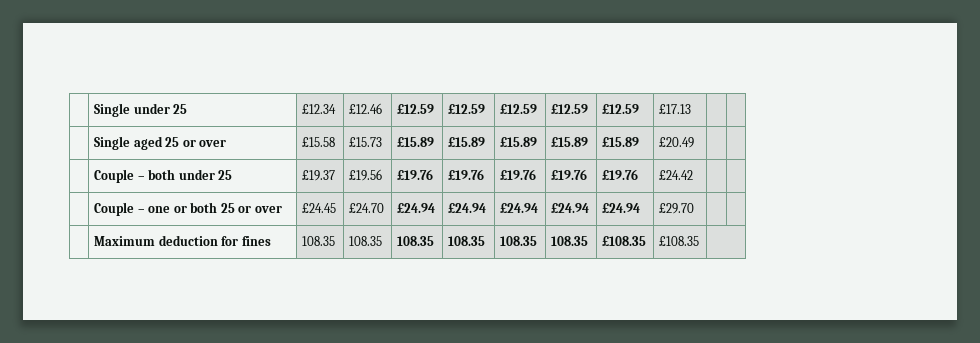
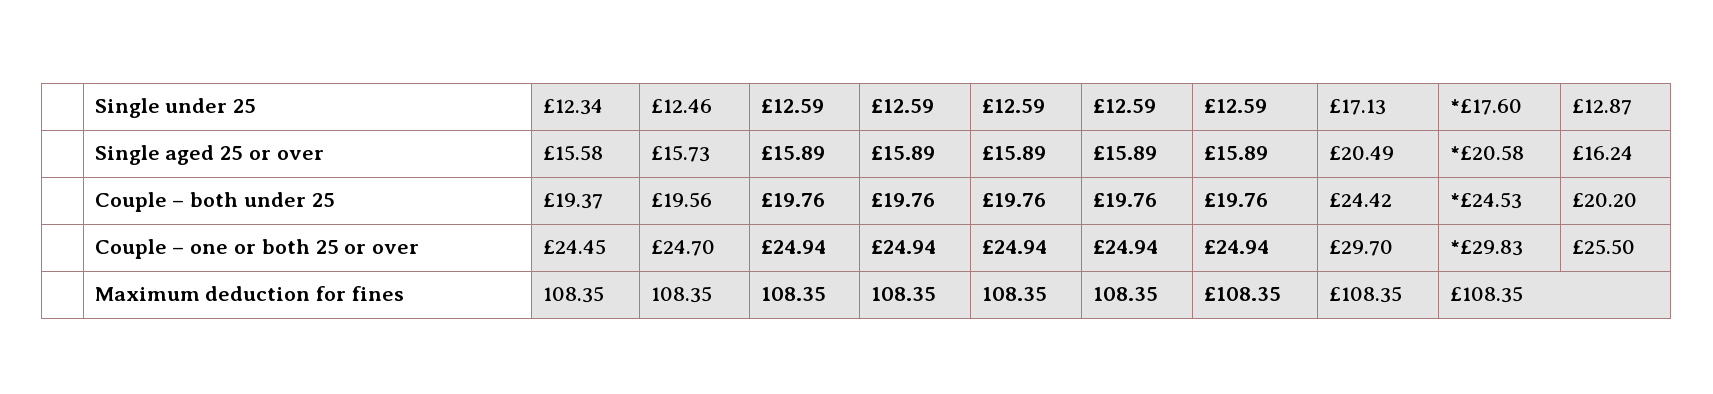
- | Single under 25 | £12.34 | £12.46 | £12.59 | £12.59 | £12.59 | £12.59 | £12.59 | £17.13 | |
+ | Single under 25 | £12.34 | £12.46 | £12.59 | £12.59 | £12.59 | £12.59 | £12.59 | £17.13 | *£17.60 | £12.87
- | Single aged 25 or over | £15.58 | £15.73 | £15.89 | £15.89 | £15.89 | £15.89 | £15.89 | £20.49 | |
+ | Single aged 25 or over | £15.58 | £15.73 | £15.89 | £15.89 | £15.89 | £15.89 | £15.89 | £20.49 | *£20.58 | £16.24
- | Couple – both under 25 | £19.37 | £19.56 | £19.76 | £19.76 | £19.76 | £19.76 | £19.76 | £24.42 | |
+ | Couple – both under 25 | £19.37 | £19.56 | £19.76 | £19.76 | £19.76 | £19.76 | £19.76 | £24.42 | *£24.53 | £20.20
- | Couple – one or both 25 or over | £24.45 | £24.70 | £24.94 | £24.94 | £24.94 | £24.94 | £24.94 | £29.70 | |
+ | Couple – one or both 25 or over | £24.45 | £24.70 | £24.94 | £24.94 | £24.94 | £24.94 | £24.94 | £29.70 | *£29.83 | £25.50
- | Maximum deduction for fines | 108.35 | 108.35 | 108.35 | 108.35 | 108.35 | 108.35 | £108.35 | £108.35 |
+ | Maximum deduction for fines | 108.35 | 108.35 | 108.35 | 108.35 | 108.35 | 108.35 | £108.35 | £108.35 | £108.35

